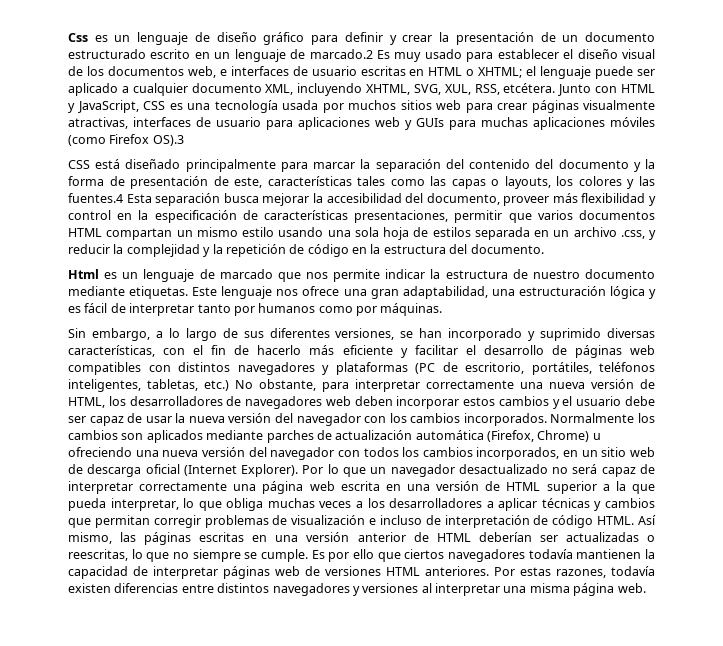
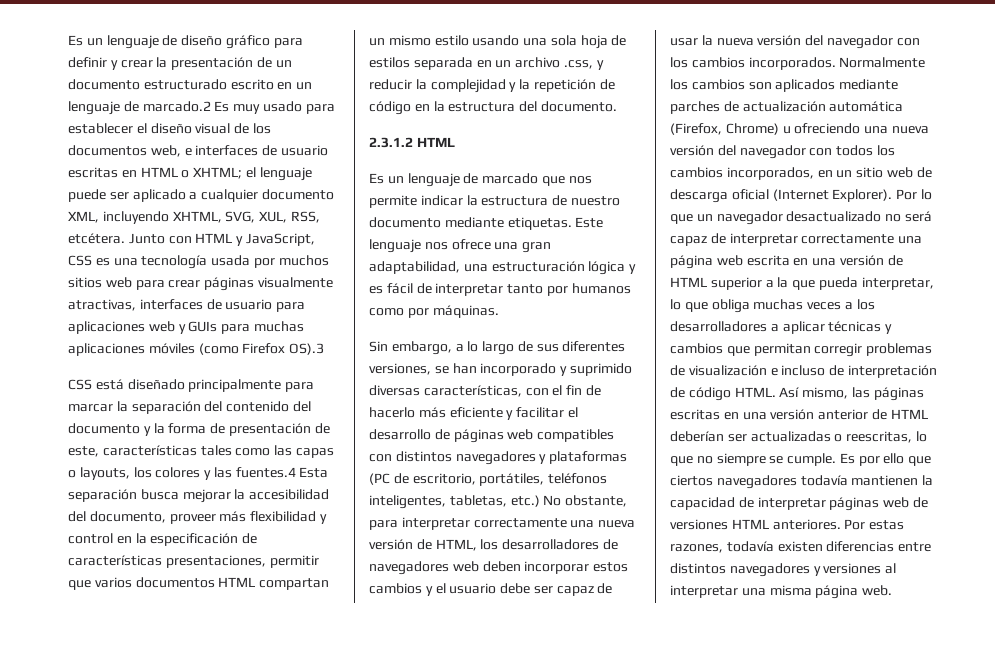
- Css es un lenguaje de diseño gráfico para definir y crear la presentación de un documento estructurado escrito en un lenguaje de marcado.2 Es muy usado para establecer el diseño visual de los documentos web, e interfaces de usuario escritas en HTML o XHTML; el lenguaje puede ser aplicado a cualquier documento XML, incluyendo XHTML, SVG, XUL, RSS, etcétera.
+ Es un lenguaje de diseño gráfico para definir y crear la presentación de un documento estructurado escrito en un lenguaje de marcado.2 Es muy usado para establecer el diseño visual de los documentos web, e interfaces de usuario escritas en HTML o XHTML; el lenguaje puede ser aplicado a cualquier documento XML, incluyendo XHTML, SVG, XUL, RSS, etcétera.
- Html es un lenguaje de marcado que nos permite indicar la estructura de nuestro documento mediante etiquetas.
+ 2.3.1.2 HTML
+ Es un lenguaje de marcado que nos permite indicar la estructura de nuestro documento mediante etiquetas.

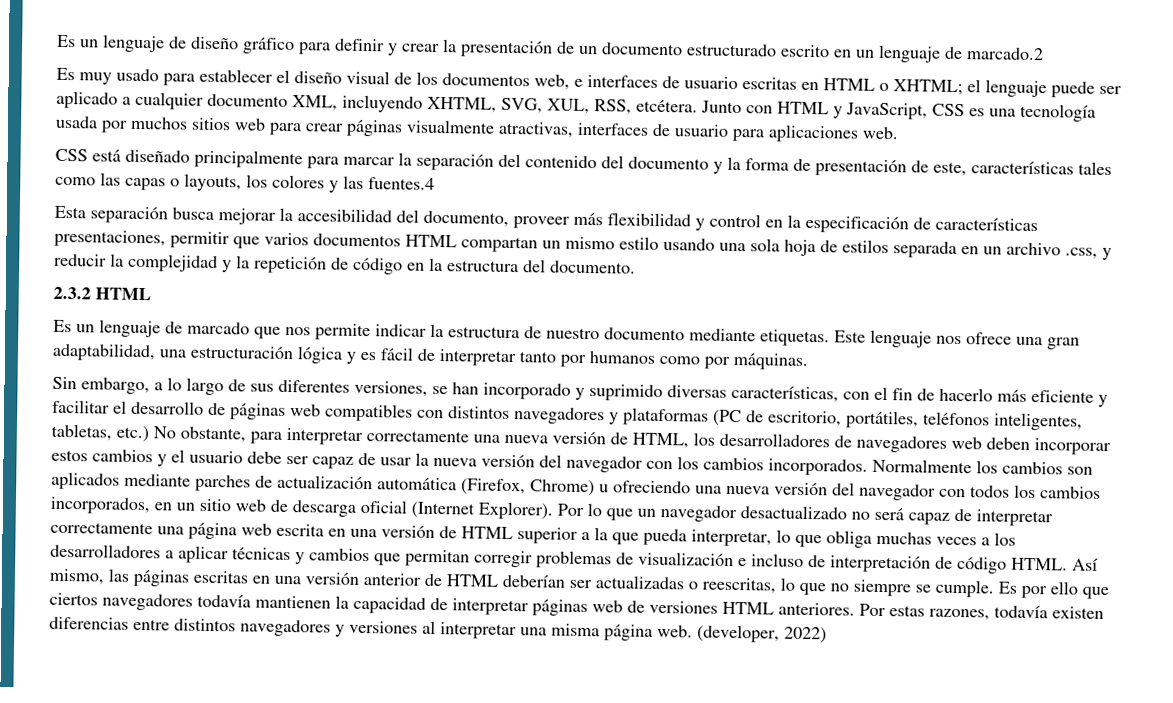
- Es un lenguaje de diseño gráfico para definir y crear la presentación de un documento estructurado escrito en un lenguaje de marcado.2 Es muy usado para establecer el diseño visual de los documentos web, e interfaces de usuario escritas en HTML o XHTML; el lenguaje puede ser aplicado a cualquier documento XML, incluyendo XHTML, SVG, XUL, RSS, etcétera.
+ Es un lenguaje de diseño gráfico para definir y crear la presentación de un documento estructurado escrito en un lenguaje de marcado.2
+ Es muy usado para establecer el diseño visual de los documentos web, e interfaces de usuario escritas en HTML o XHTML; el lenguaje puede ser aplicado a cualquier documento XML, incluyendo XHTML, SVG, XUL, RSS, etcétera.
- Junto con HTML y JavaScript, CSS es una tecnología usada por muchos sitios web para crear páginas visualmente atractivas, interfaces de usuario para aplicaciones web y GUIs para muchas aplicaciones móviles (como Firefox OS).3
+ Junto con HTML y JavaScript, CSS es una tecnología usada por muchos sitios web para crear páginas visualmente atractivas, interfaces de usuario para aplicaciones web.
- CSS está diseñado principalmente para marcar la separación del contenido del documento y la forma de presentación de este, características tales como las capas o layouts, los colores y las fuentes.4 Esta separación busca mejorar la accesibilidad del documento, proveer más flexibilidad y control en la especificación de características presentaciones, permitir que varios documentos HTML compartan un mismo estilo usando una sola hoja de estilos separada en un archivo .css, y reducir la complejidad y la repetición de código en la estructura del documento.
+ CSS está diseñado principalmente para marcar la separación del contenido del documento y la forma de presentación de este, características tales como las capas o layouts, los colores y las fuentes.4
+ Esta separación busca mejorar la accesibilidad del documento, proveer más flexibilidad y control en la especificación de características presentaciones, permitir que varios documentos HTML compartan un mismo estilo usando una sola hoja de estilos separada en un archivo .css, y reducir la complejidad y la repetición de código en la estructura del documento.
- 2.3.1.2 HTML
+ 2.3.2 HTML
+ (developer, 2022)

